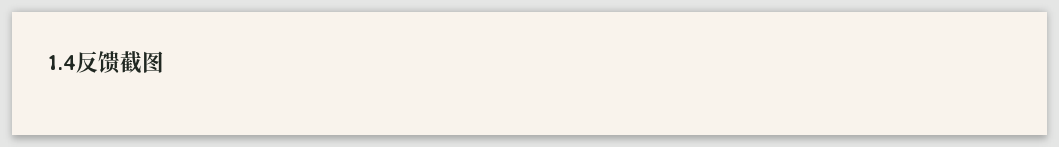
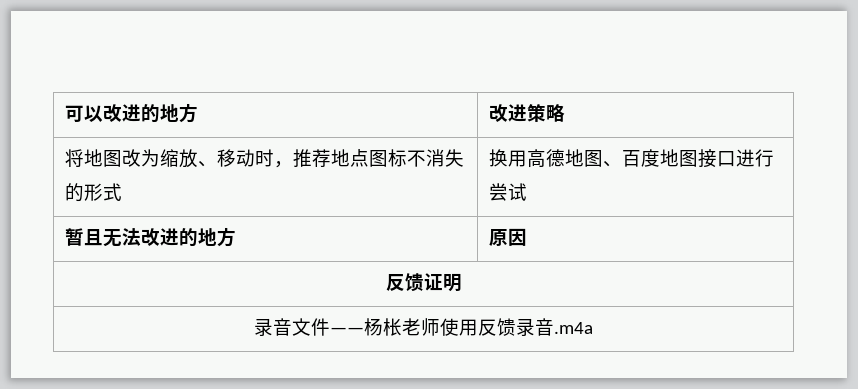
- 1.4反馈截图
+ 可以改进的地方 | 改进策略
+ 将地图改为缩放、移动时，推荐地点图标不消失的形式 | 换用高德地图、百度地图接口进行尝试
+ 暂且无法改进的地方 | 原因
+ 反馈证明
+ 录音文件——杨枨老师使用反馈录音.m4a

